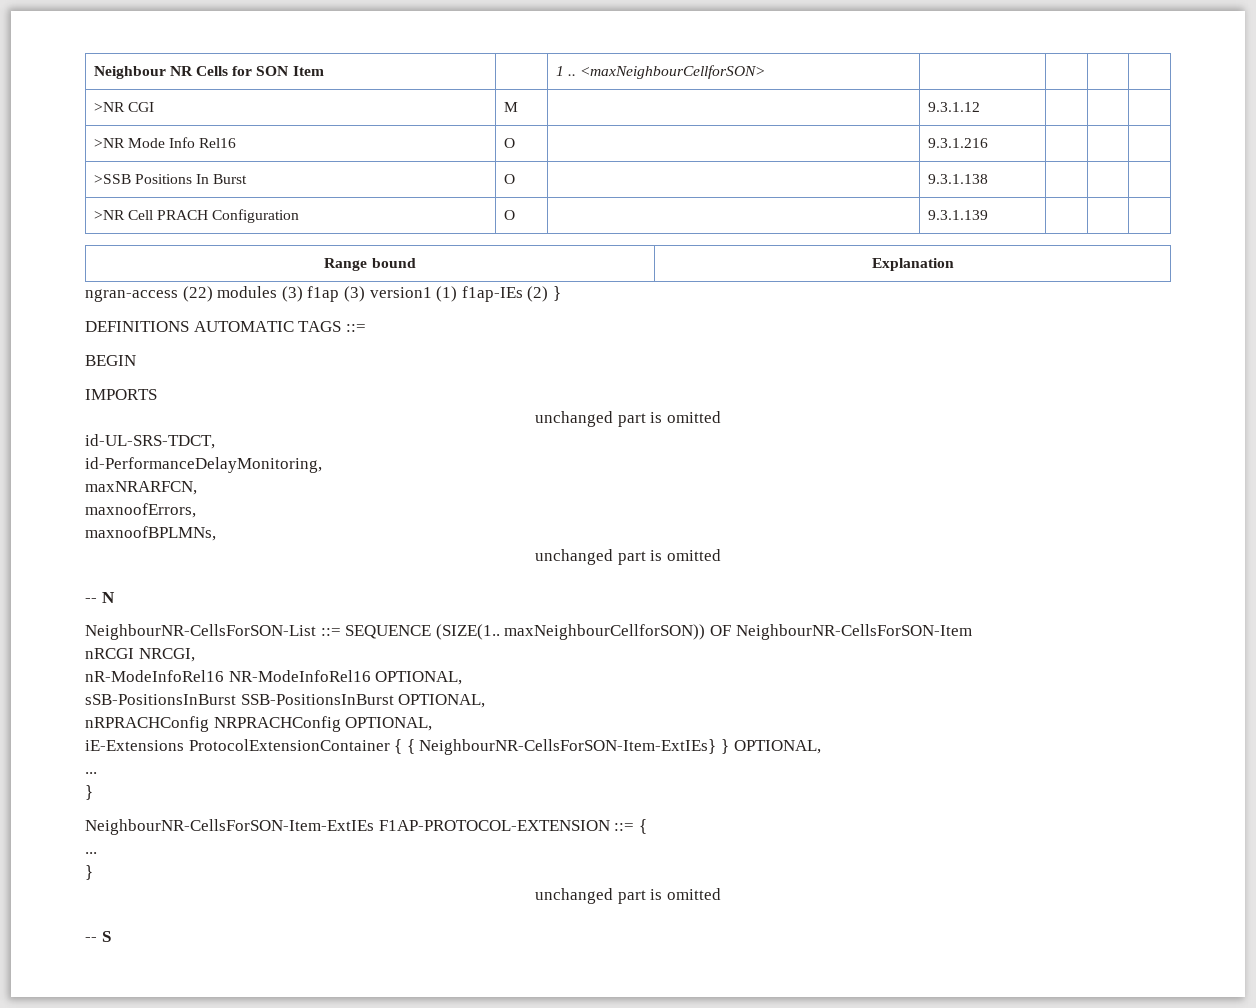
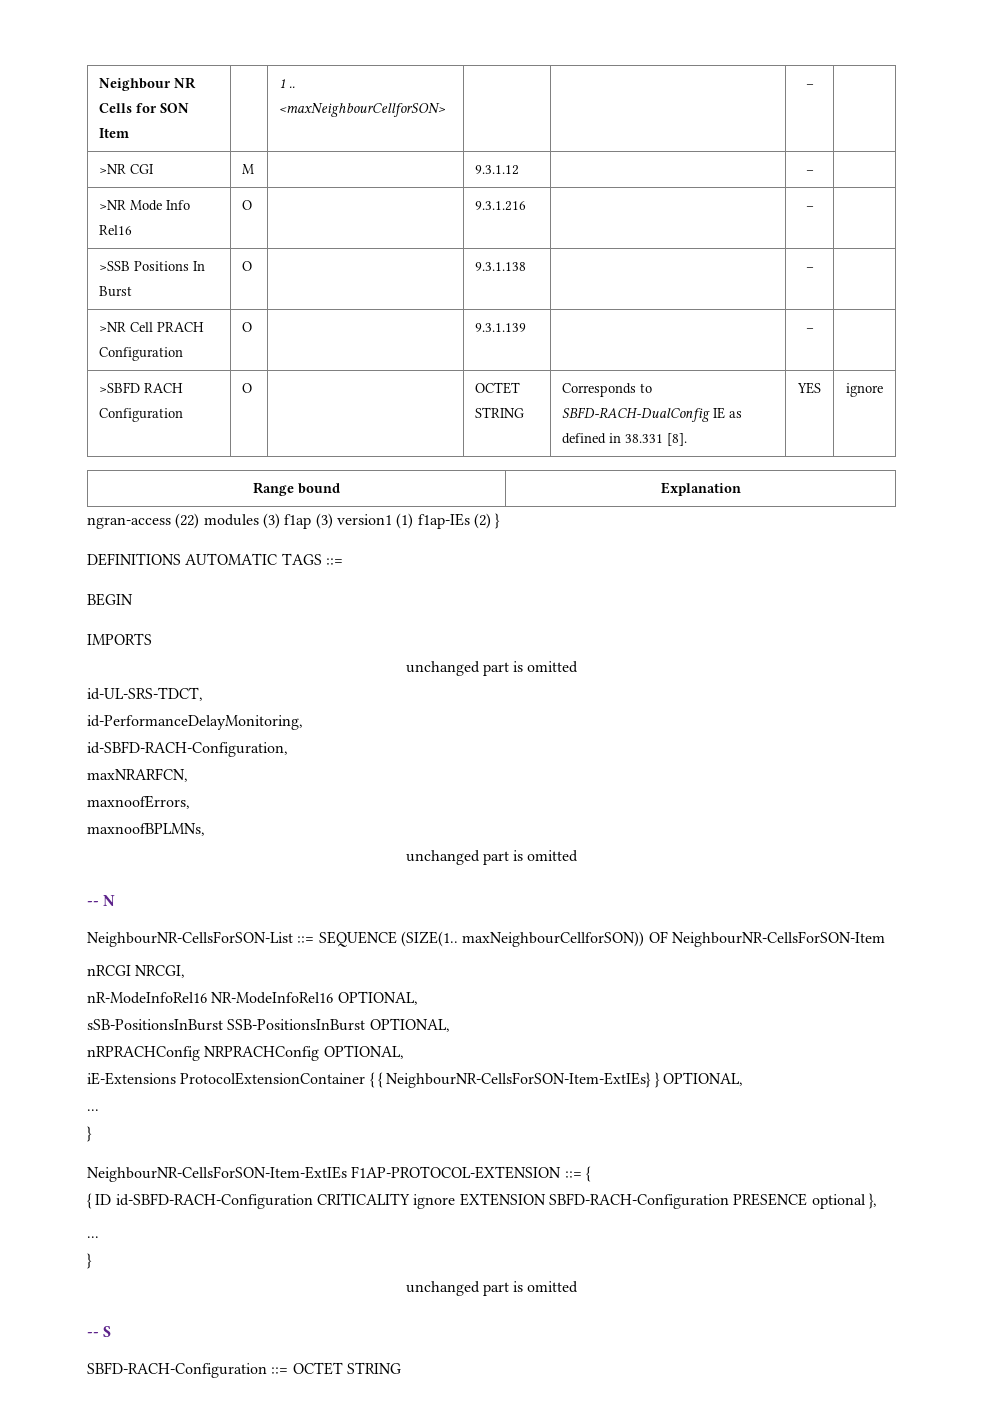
- Neighbour NR Cells for SON Item | | 1 .. <maxNeighbourCellforSON> | | | |
+ Neighbour NR Cells for SON Item | | 1 .. <maxNeighbourCellforSON> | | | – |
- >NR CGI | M | | 9.3.1.12 | | |
+ >NR CGI | M | | 9.3.1.12 | | – |
- >NR Mode Info Rel16 | O | | 9.3.1.216 | | |
+ >NR Mode Info Rel16 | O | | 9.3.1.216 | | – |
- >SSB Positions In Burst | O | | 9.3.1.138 | | |
+ >SSB Positions In Burst | O | | 9.3.1.138 | | – |
- >NR Cell PRACH Configuration | O | | 9.3.1.139 | | |
+ >NR Cell PRACH Configuration | O | | 9.3.1.139 | | – |
+ >SBFD RACH Configuration | O | | OCTET STRING | Corresponds to SBFD-RACH-DualConfig IE as defined in 38.331 [8]. | YES | ignore
+ id-SBFD-RACH-Configuration,
+ { ID id-SBFD-RACH-Configuration CRITICALITY ignore EXTENSION SBFD-RACH-Configuration PRESENCE optional },
+ SBFD-RACH-Configuration ::= OCTET STRING

